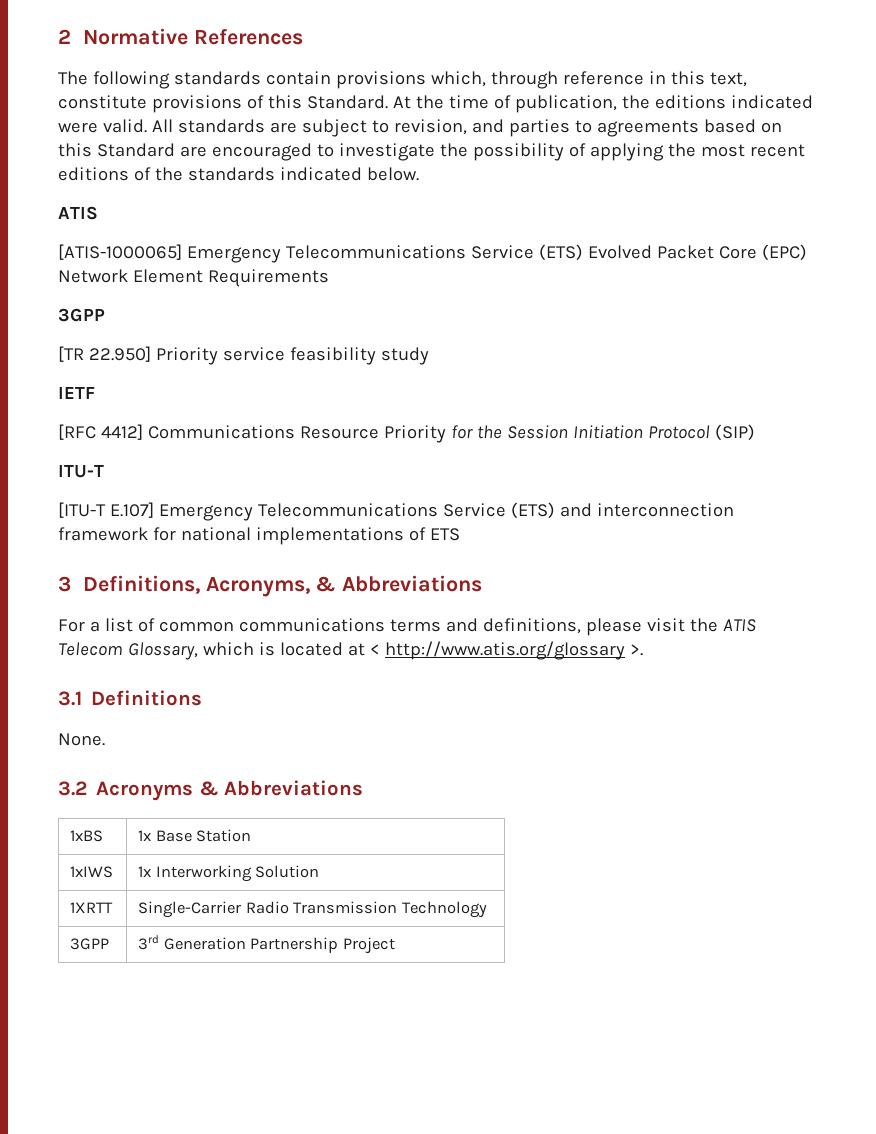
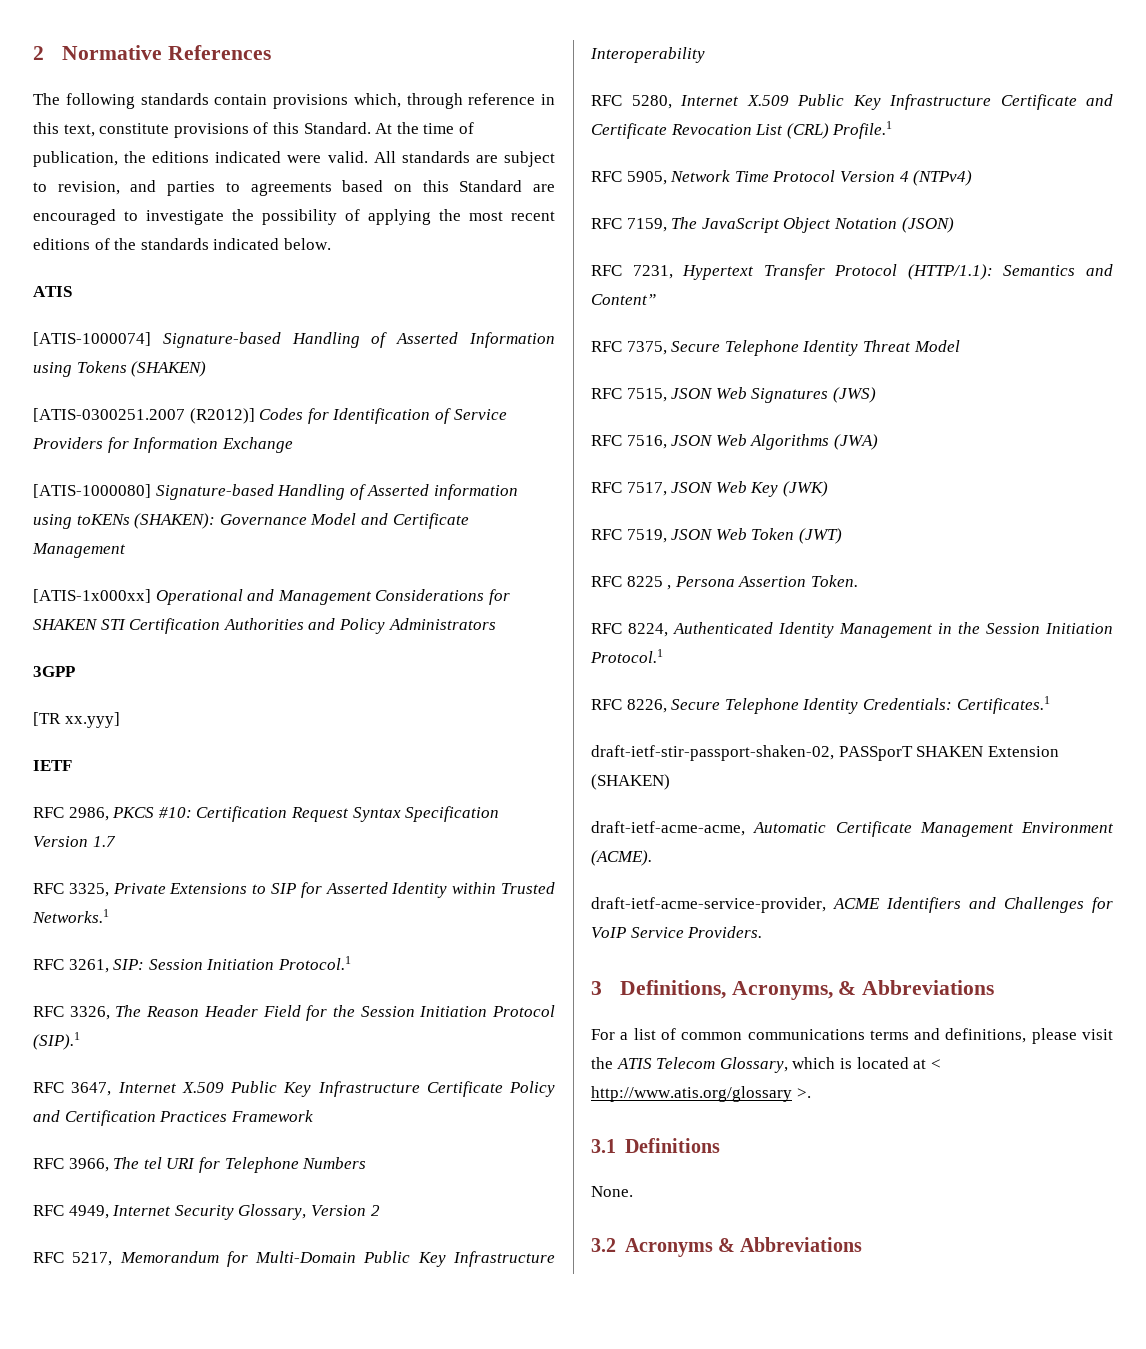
- [ATIS-1000065] Emergency Telecommunications Service (ETS) Evolved Packet Core (EPC) Network Element Requirements
+ [ATIS-1000074] Signature-based Handling of Asserted Information using Tokens (SHAKEN)
+ [ATIS-0300251.2007 (R2012)] Codes for Identification of Service Providers for Information Exchange
+ [ATIS-1000080] Signature-based Handling of Asserted information using toKENs (SHAKEN): Governance Model and Certificate Management
+ [ATIS-1x000xx] Operational and Management Considerations for SHAKEN STI Certification Authorities and Policy Administrators
  3GPP
- [TR 22.950] Priority service feasibility study
+ [TR xx.yyy]
  IETF
- [RFC 4412] Communications Resource Priority for the Session Initiation Protocol (SIP)
- ITU-T
- [ITU-T E.107] Emergency Telecommunications Service (ETS) and interconnection framework for national implementations of ETS
+ RFC 2986, PKCS #10: Certification Request Syntax Specification Version 1.7
+ RFC 3325, Private Extensions to SIP for Asserted Identity within Trusted Networks.1
+ RFC 3261, SIP: Session Initiation Protocol.1
+ RFC 3326, The Reason Header Field for the Session Initiation Protocol (SIP).1
+ RFC 3647, Internet X.509 Public Key Infrastructure Certificate Policy and Certification Practices Framework
+ RFC 3966, The tel URI for Telephone Numbers
+ RFC 4949, Internet Security Glossary, Version 2
+ RFC 5217, Memorandum for Multi-Domain Public Key Infrastructure Interoperability
+ RFC 5280, Internet X.509 Public Key Infrastructure Certificate and Certificate Revocation List (CRL) Profile.1
+ RFC 5905, Network Time Protocol Version 4 (NTPv4)
+ RFC 7159, The JavaScript Object Notation (JSON)
+ RFC 7231, Hypertext Transfer Protocol (HTTP/1.1): Semantics and Content”
+ RFC 7375, Secure Telephone Identity Threat Model
+ RFC 7515, JSON Web Signatures (JWS)
+ RFC 7516, JSON Web Algorithms (JWA)
+ RFC 7517, JSON Web Key (JWK)
+ RFC 7519, JSON Web Token (JWT)
+ RFC 8225 , Persona Assertion Token.
+ RFC 8224, Authenticated Identity Management in the Session Initiation Protocol.1
+ RFC 8226, Secure Telephone Identity Credentials: Certificates.1
+ draft-ietf-stir-passport-shaken-02, PASSporT SHAKEN Extension (SHAKEN)
+ draft-ietf-acme-acme, Automatic Certificate Management Environment (ACME).
+ draft-ietf-acme-service-provider, ACME Identifiers and Challenges for VoIP Service Providers.
- 1xBS | 1x Base Station
- 1xIWS | 1x Interworking Solution
- 1XRTT | Single-Carrier Radio Transmission Technology
- 3GPP | 3rd Generation Partnership Project

